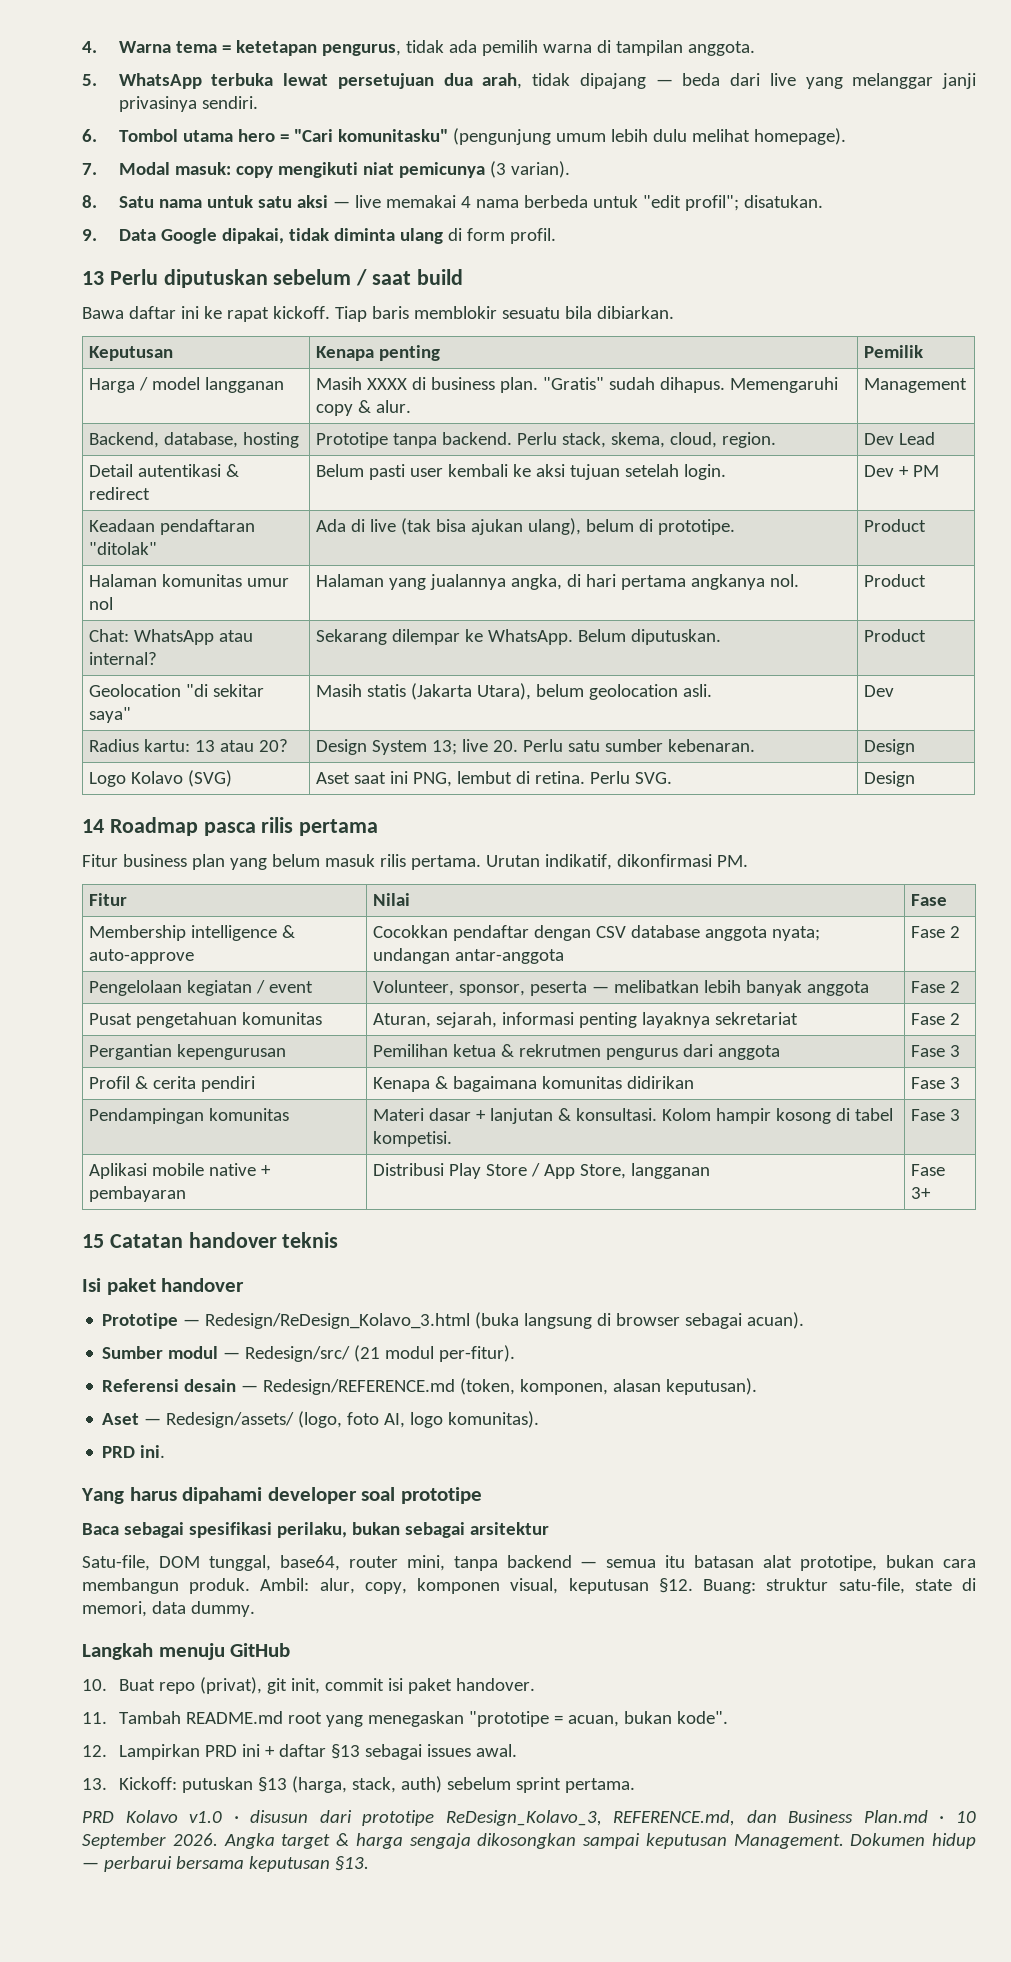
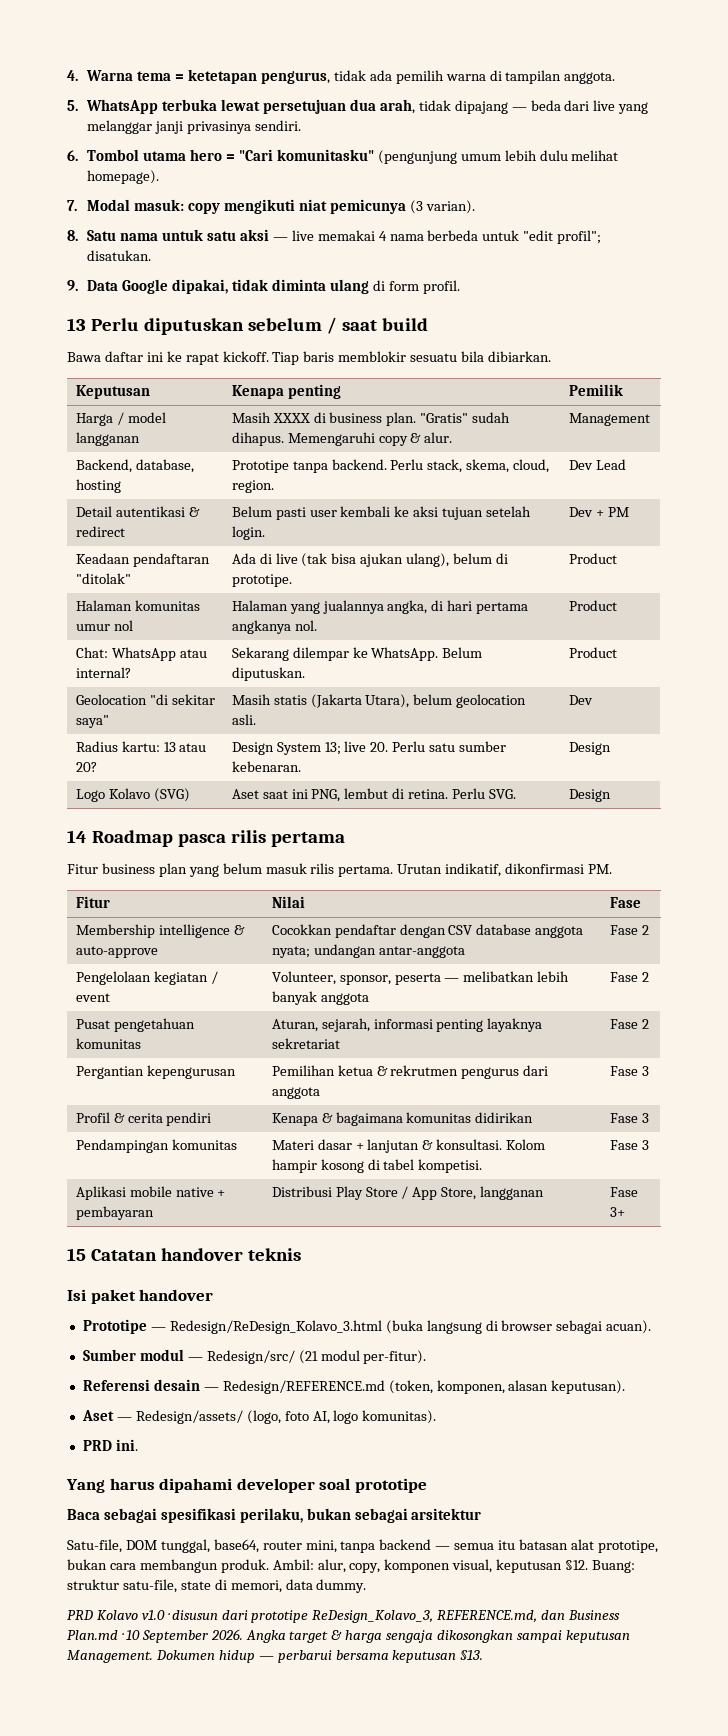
- Langkah menuju GitHub
- 10. Buat repo (privat), git init, commit isi paket handover.
- 11. Tambah README.md root yang menegaskan "prototipe = acuan, bukan kode".
- 12. Lampirkan PRD ini + daftar §13 sebagai issues awal.
- 13. Kickoff: putuskan §13 (harga, stack, auth) sebelum sprint pertama.

